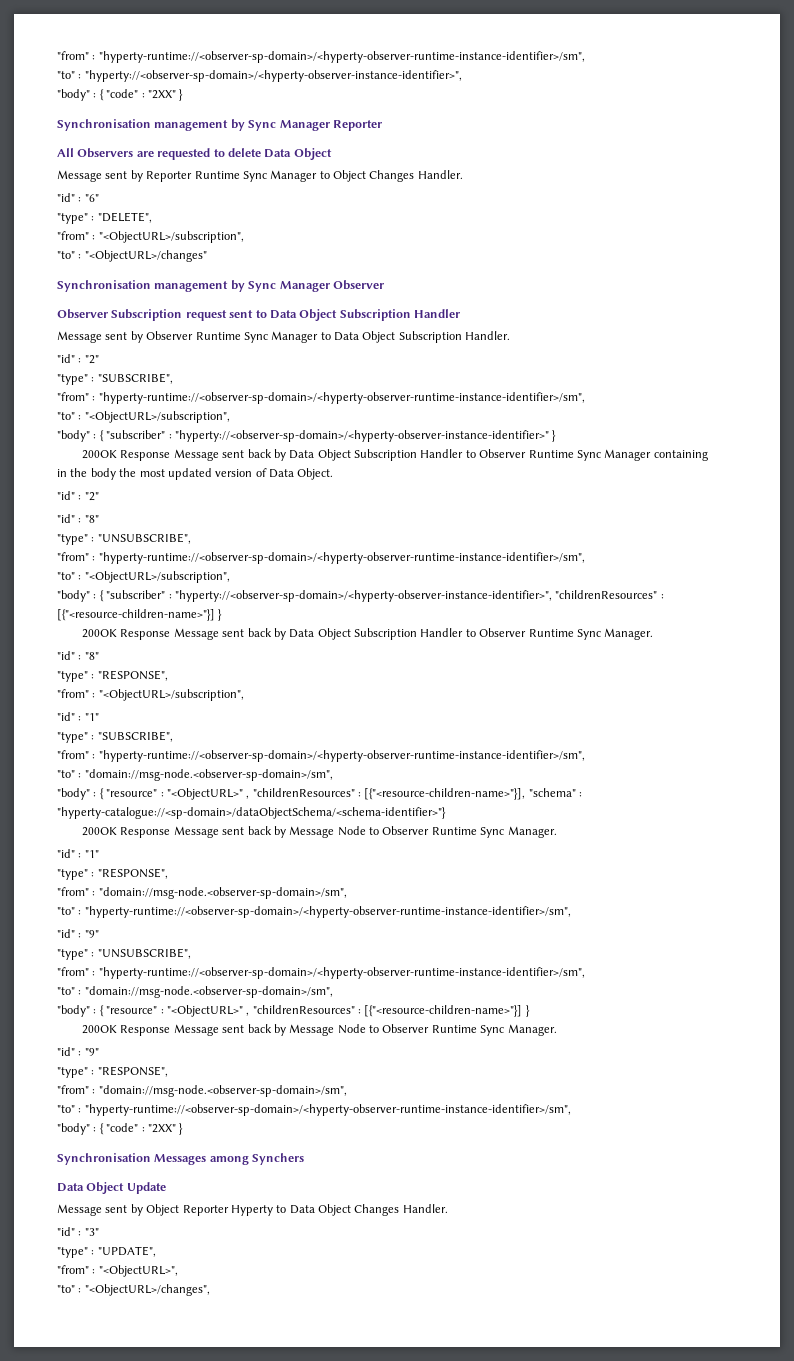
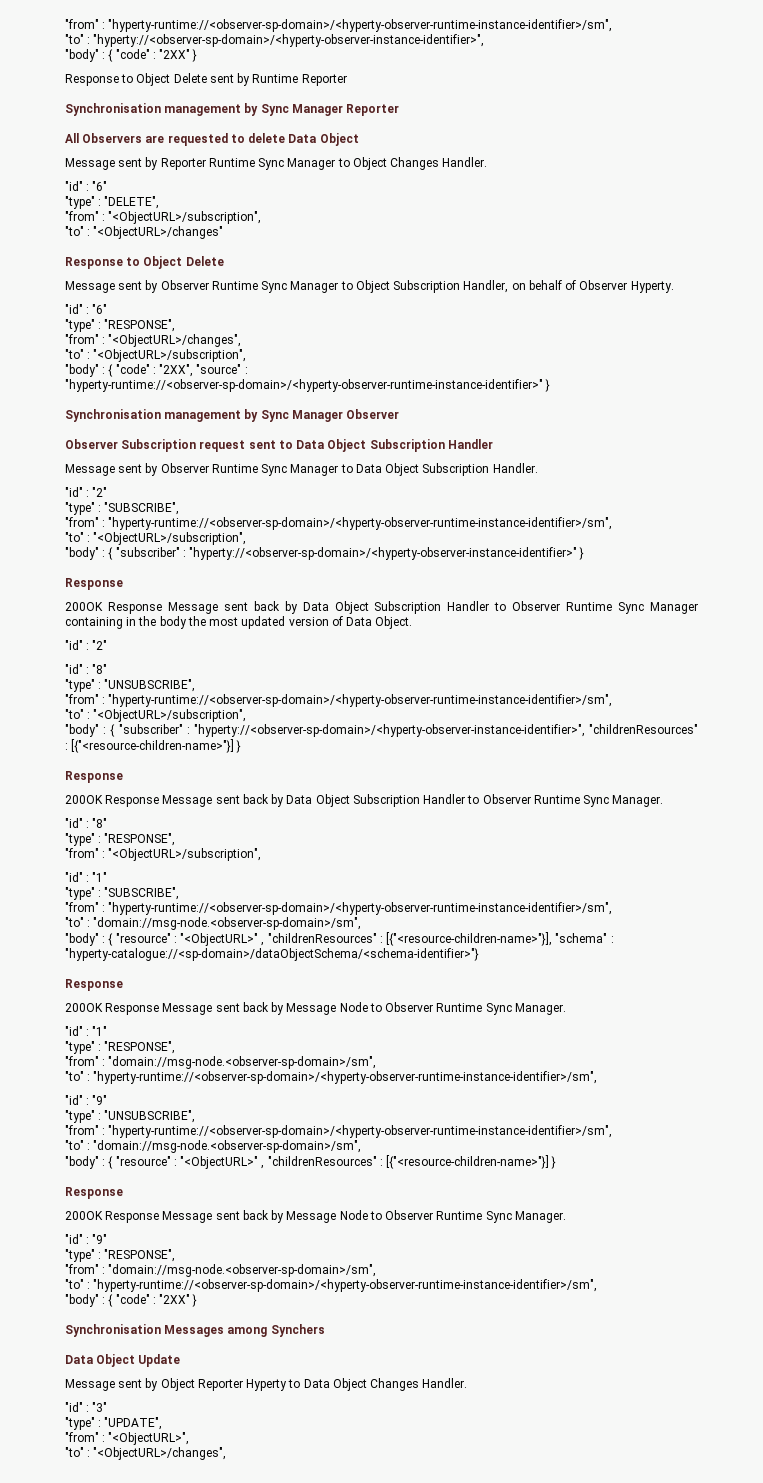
+ Response to Object Delete sent by Runtime Reporter
  "to" : "<ObjectURL>/changes"
+ Response to Object Delete
+ Message sent by Observer Runtime Sync Manager to Object Subscription Handler, on behalf of Observer Hyperty.
+ "id" : "6"
+ "type" : "RESPONSE",
+ "from" : "<ObjectURL>/changes",
+ "to" : "<ObjectURL>/subscription",
+ "body" : { "code" : "2XX", "source" : "hyperty-runtime://<observer-sp-domain>/<hyperty-observer-runtime-instance-identifier>" }
  "body" : { "subscriber" : "hyperty://<observer-sp-domain>/<hyperty-observer-instance-identifier>" }
+ Response
  "body" : { "subscriber" : "hyperty://<observer-sp-domain>/<hyperty-observer-instance-identifier>", "childrenResources" : [{"<resource-children-name>"}] }
+ Response
  "body" : { "resource" : "<ObjectURL>" , "childrenResources" : [{"<resource-children-name>"}], "schema" : "hyperty-catalogue://<sp-domain>/dataObjectSchema/<schema-identifier>"}
+ Response
  "body" : { "resource" : "<ObjectURL>" , "childrenResources" : [{"<resource-children-name>"}] }
+ Response

